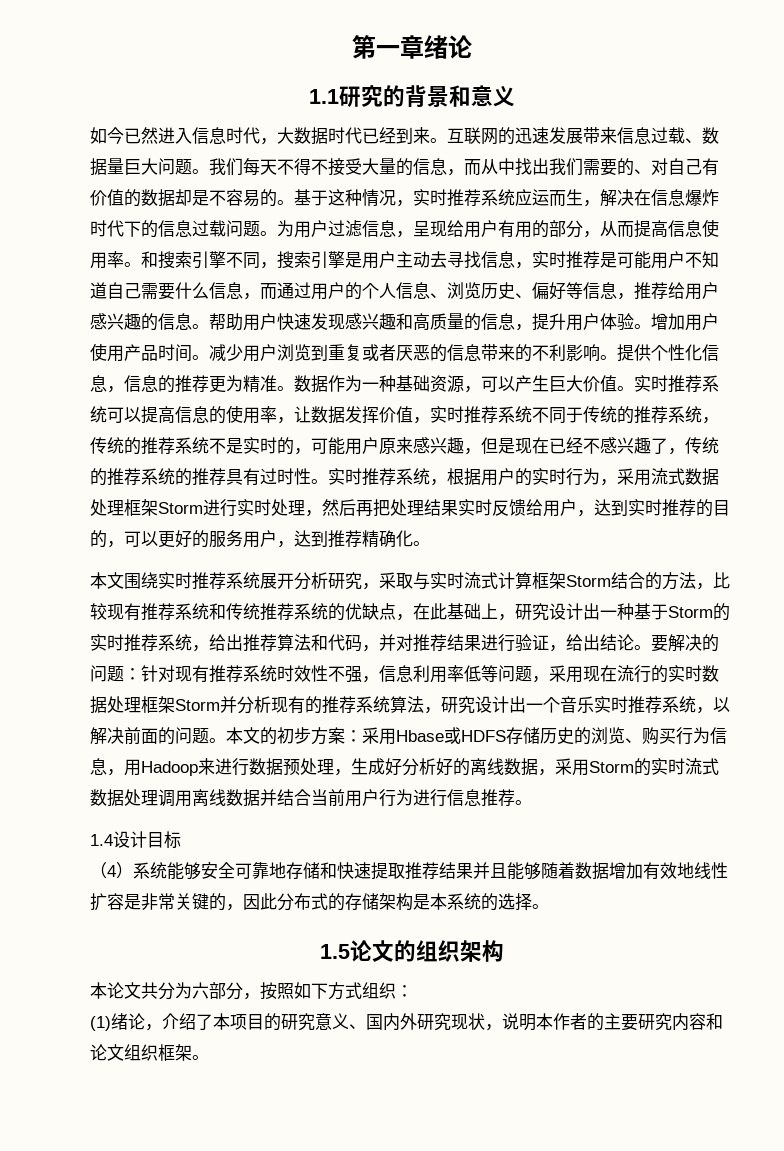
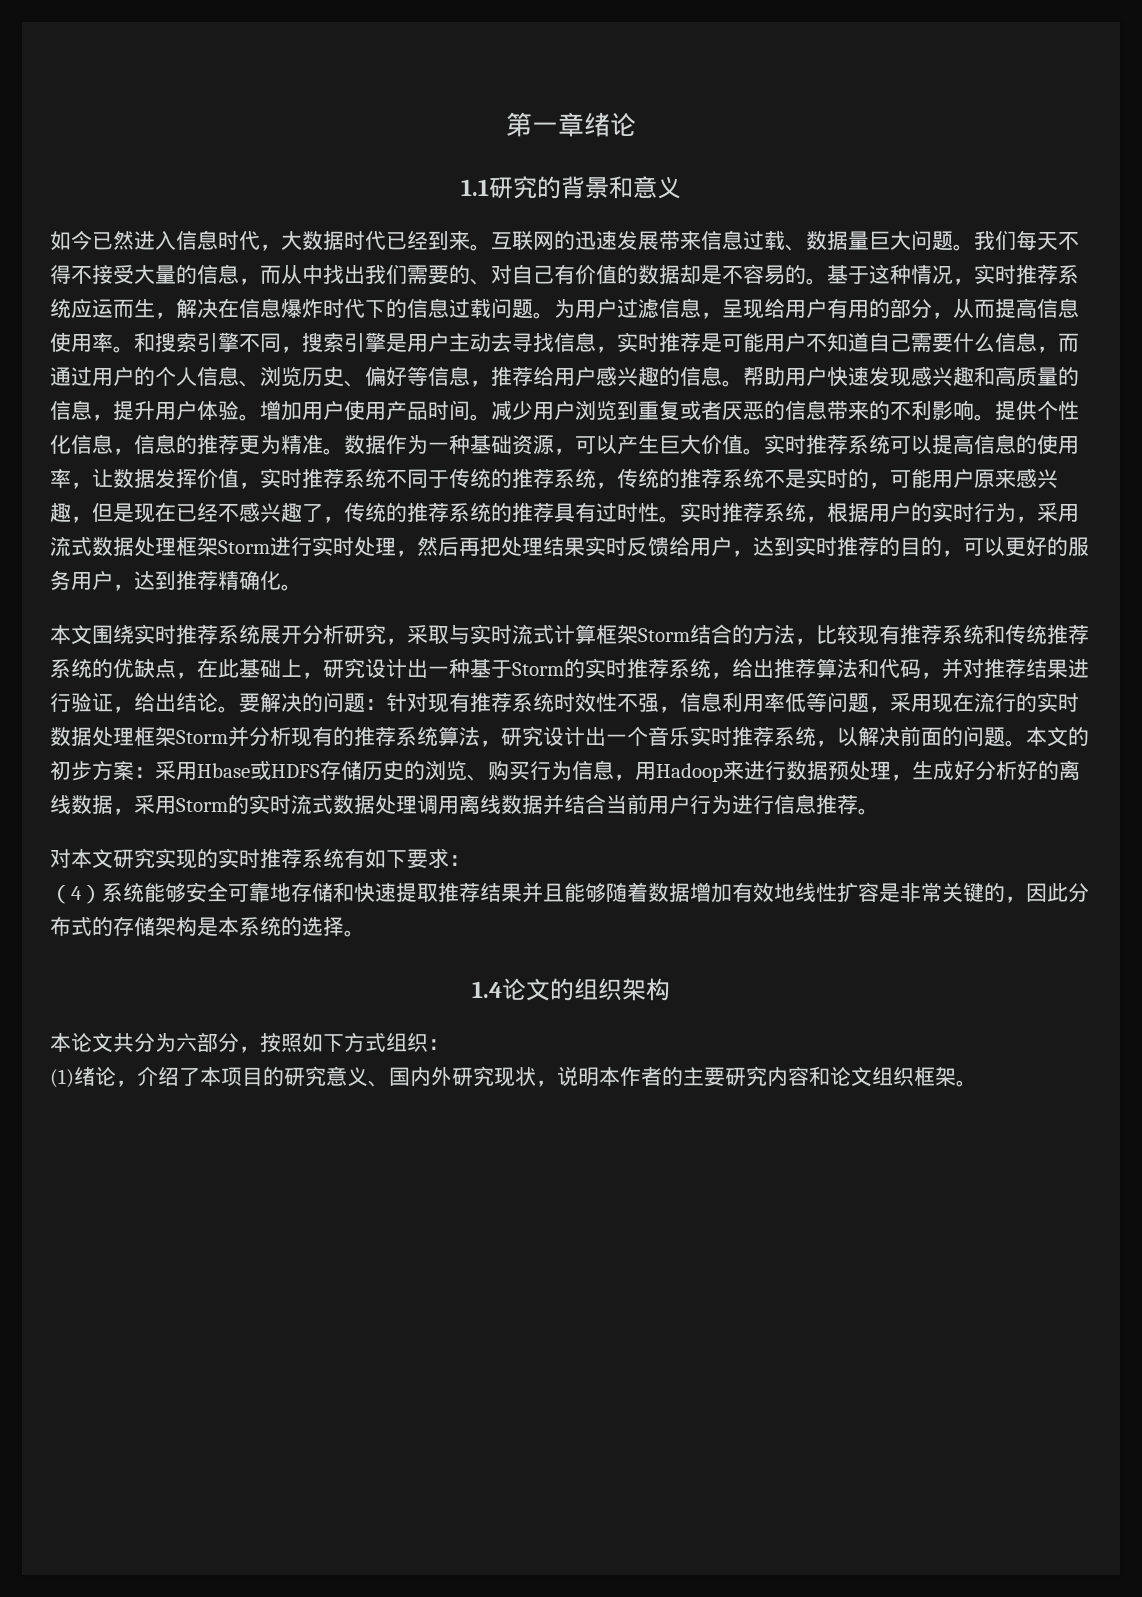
- 1.4设计目标
+ 对本文研究实现的实时推荐系统有如下要求：
- 1.5论文的组织架构
+ 1.4论文的组织架构

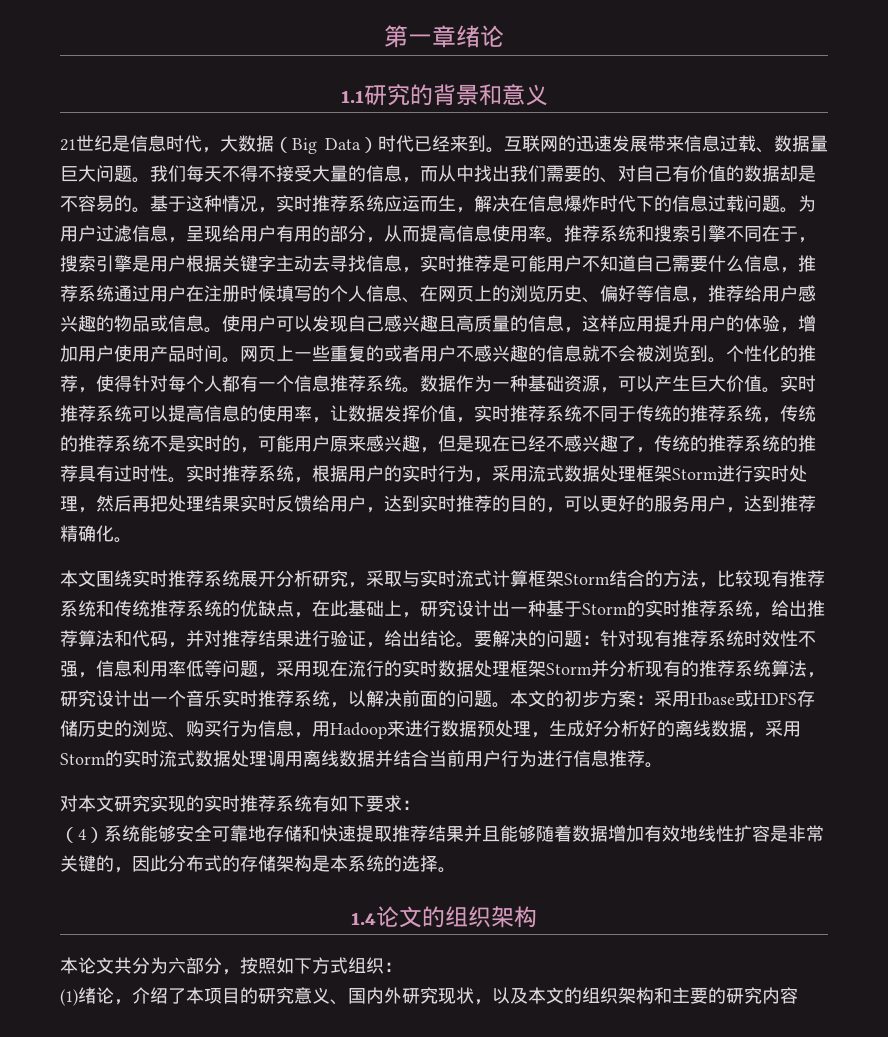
- 如今已然进入信息时代，大数据时代已经到来。
+ 21世纪是信息时代，大数据（Big Data）时代已经来到。
- 和搜索引擎不同，搜索引擎是用户主动去寻找信息，实时推荐是可能用户不知道自己需要什么信息，而通过用户的个人信息、浏览历史、偏好等信息，推荐给用户感兴趣的信息。帮助用户快速发现感兴趣和高质量的信息，提升用户体验。增加用户使用产品时间。
+ 推荐系统和搜索引擎不同在于，搜索引擎是用户根据关键字主动去寻找信息，实时推荐是可能用户不知道自己需要什么信息，推荐系统通过用户在注册时候填写的个人信息、在网页上的浏览历史、偏好等信息，推荐给用户感兴趣的物品或信息。使用户可以发现自己感兴趣且高质量的信息，这样应用提升用户的体验，增加用户使用产品时间。
- 减少用户浏览到重复或者厌恶的信息带来的不利影响。提供个性化信息，信息的推荐更为精准。
+ 网页上一些重复的或者用户不感兴趣的信息就不会被浏览到。个性化的推荐，使得针对每个人都有一个信息推荐系统。
- (1)绪论，介绍了本项目的研究意义、国内外研究现状，说明本作者的主要研究内容和论文组织框架。
+ (1)绪论，介绍了本项目的研究意义、国内外研究现状，以及本文的组织架构和主要的研究内容

